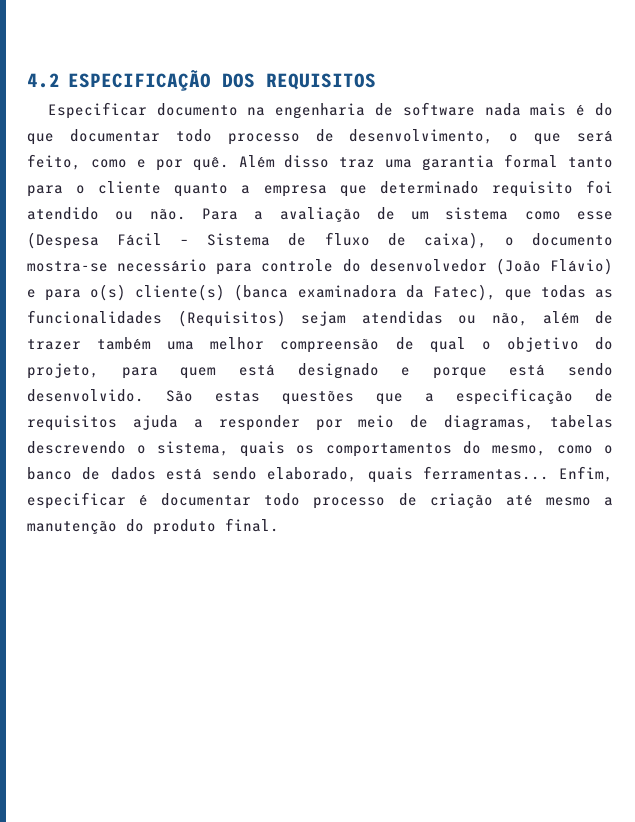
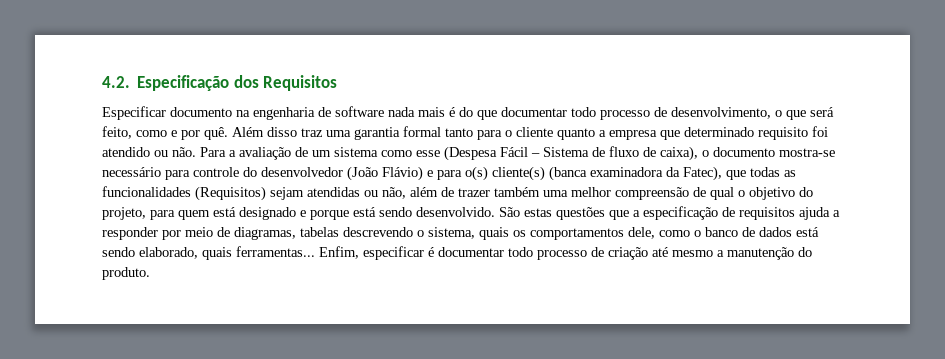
- 4.2 ESPECIFICAÇÃO DOS REQUISITOS
+ 4.2. Especificação dos Requisitos
- São estas questões que a especificação de requisitos ajuda a responder por meio de diagramas, tabelas descrevendo o sistema, quais os comportamentos do mesmo, como o banco de dados está sendo elaborado, quais ferramentas...
+ São estas questões que a especificação de requisitos ajuda a responder por meio de diagramas, tabelas descrevendo o sistema, quais os comportamentos dele, como o banco de dados está sendo elaborado, quais ferramentas...
- Enfim, especificar é documentar todo processo de criação até mesmo a manutenção do produto final.
+ Enfim, especificar é documentar todo processo de criação até mesmo a manutenção do produto.

